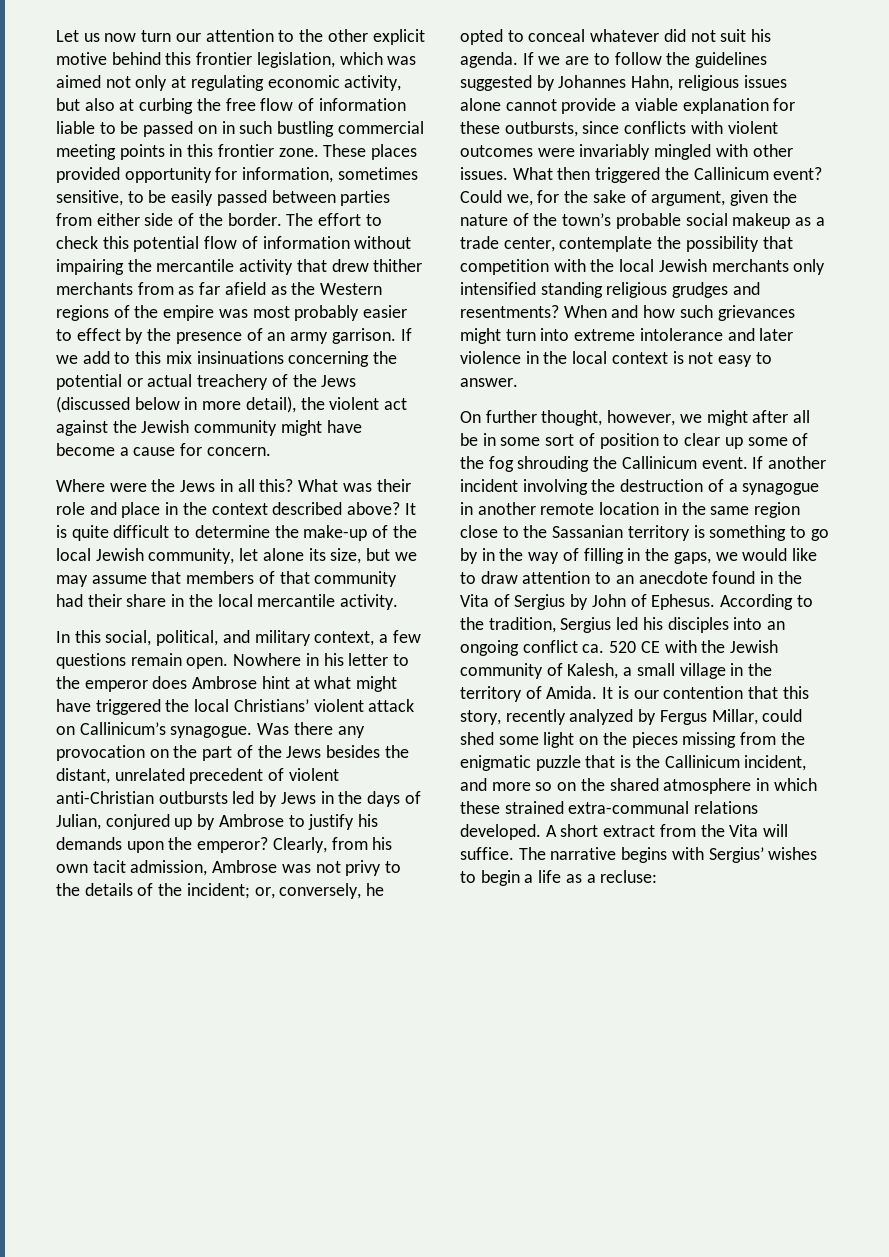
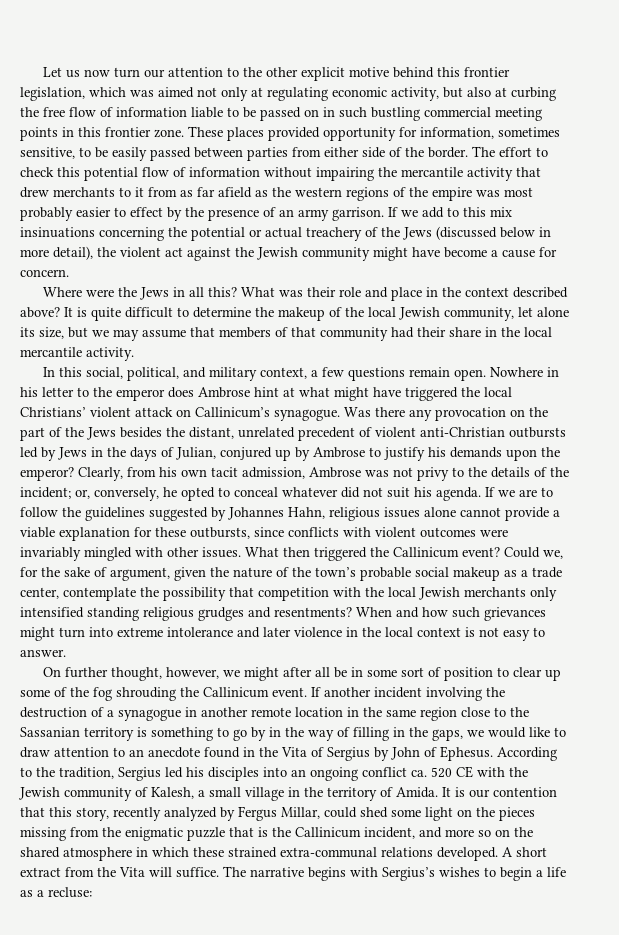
- The effort to check this potential flow of information without impairing the mercantile activity that drew thither merchants from as far afield as the Western regions of the empire was most probably easier to effect by the presence of an army garrison.
+ The effort to check this potential flow of information without impairing the mercantile activity that drew merchants to it from as far afield as the western regions of the empire was most probably easier to effect by the presence of an army garrison.
- It is quite difficult to determine the make-up of the local Jewish community, let alone its size, but we may assume that members of that community had their share in the local mercantile activity.
+ It is quite difficult to determine the makeup of the local Jewish community, let alone its size, but we may assume that members of that community had their share in the local mercantile activity.
- The narrative begins with Sergius’ wishes to begin a life as a recluse:
+ The narrative begins with Sergius’s wishes to begin a life as a recluse:

